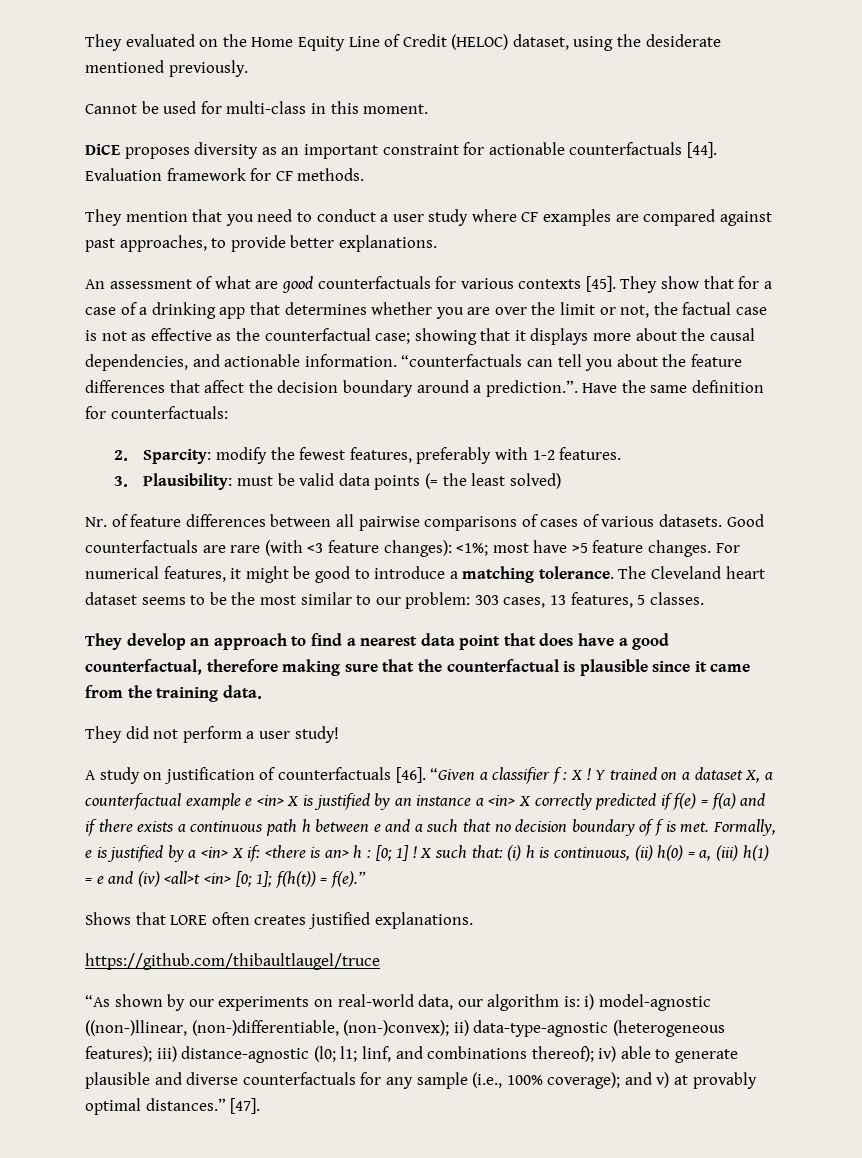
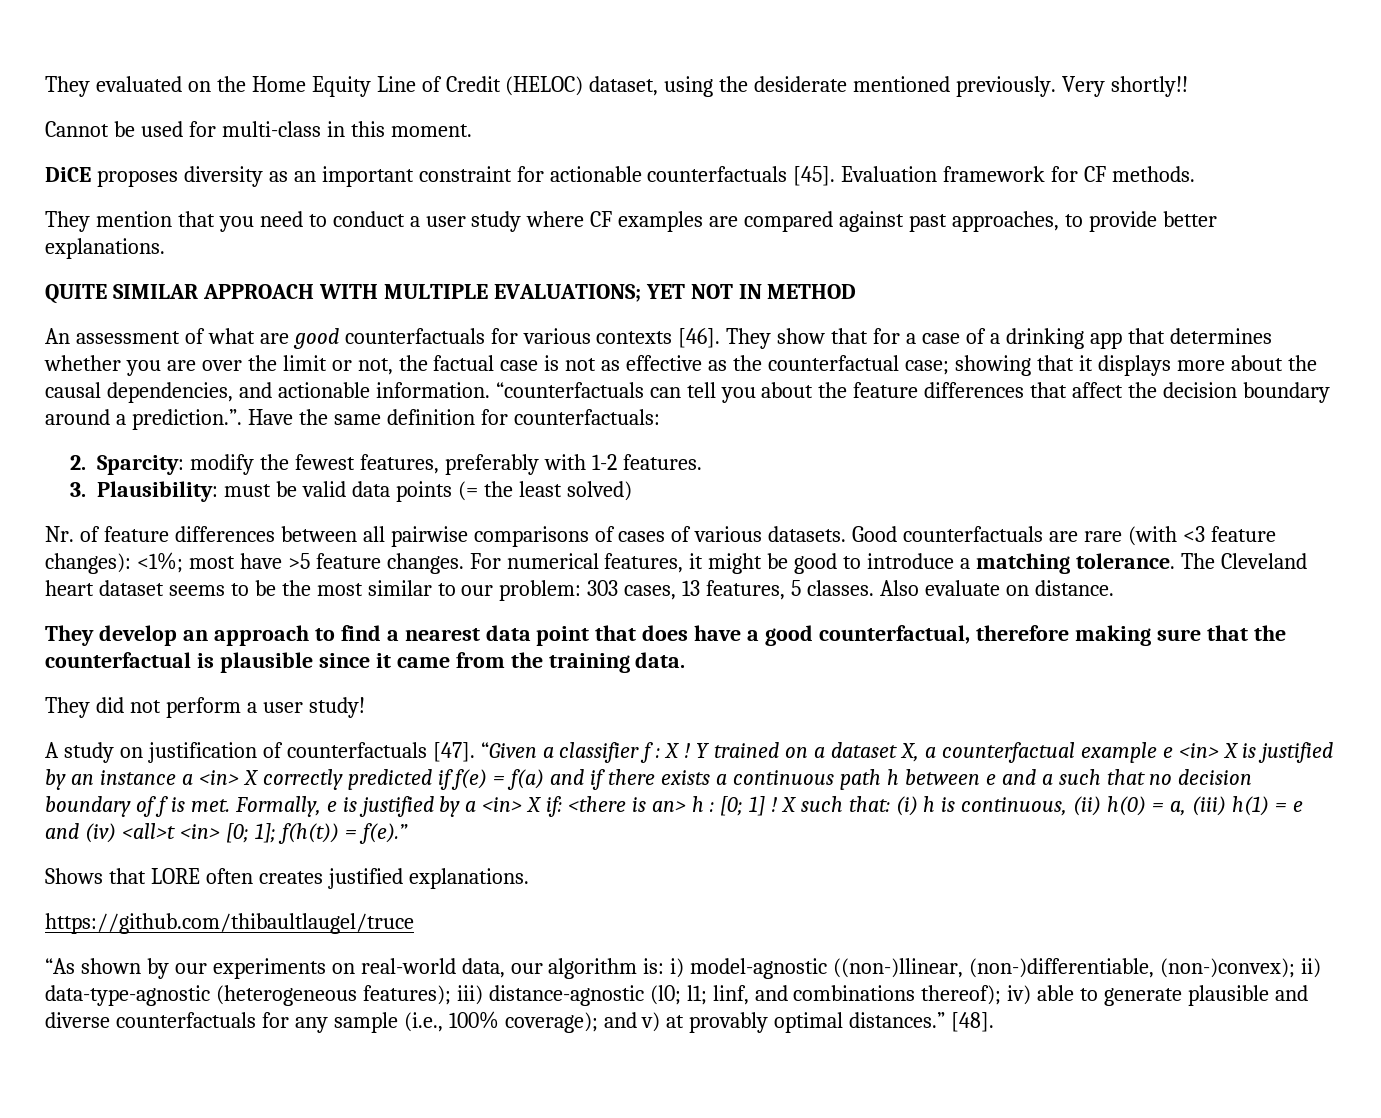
+ Very shortly!!
- DiCE proposes diversity as an important constraint for actionable counterfactuals [44].
+ DiCE proposes diversity as an important constraint for actionable counterfactuals [45].
+ QUITE SIMILAR APPROACH WITH MULTIPLE EVALUATIONS; YET NOT IN METHOD
- An assessment of what are good counterfactuals for various contexts [45].
+ An assessment of what are good counterfactuals for various contexts [46].
+ Also evaluate on distance.
- A study on justification of counterfactuals [46].
+ A study on justification of counterfactuals [47].
- [47].
+ [48].

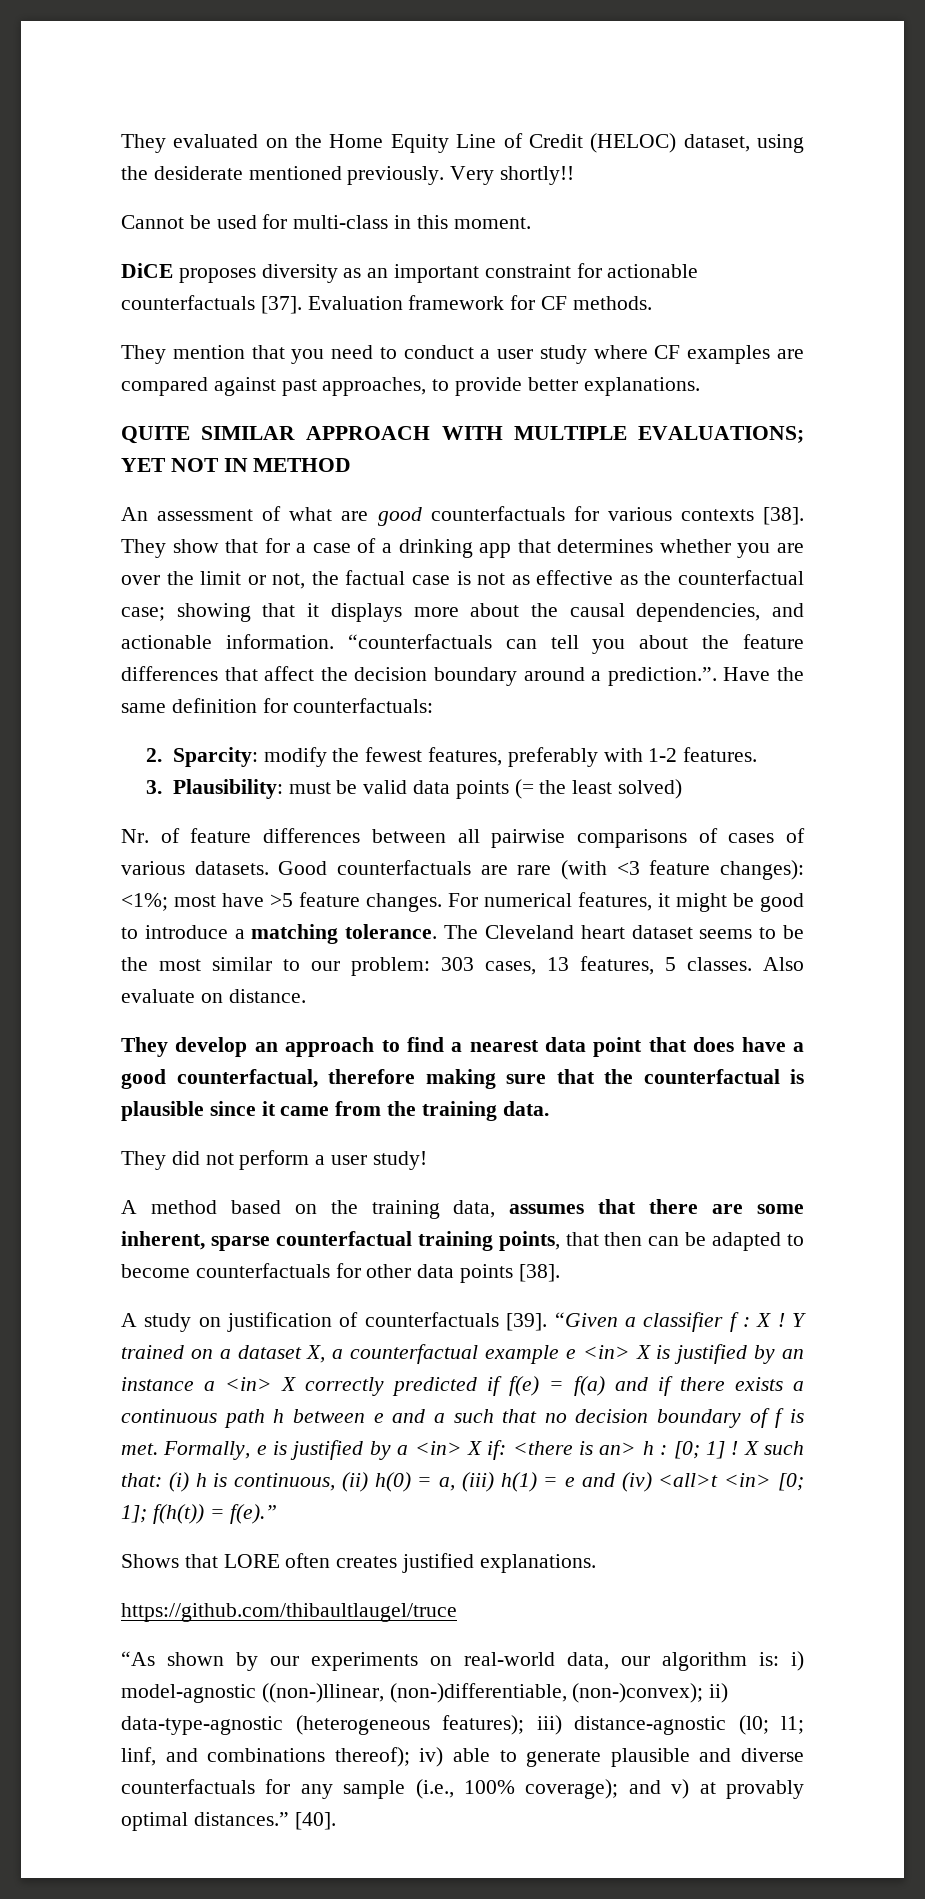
- DiCE proposes diversity as an important constraint for actionable counterfactuals [45].
+ DiCE proposes diversity as an important constraint for actionable counterfactuals [37].
- An assessment of what are good counterfactuals for various contexts [46].
+ An assessment of what are good counterfactuals for various contexts [38].
+ A method based on the training data, assumes that there are some inherent, sparse counterfactual training points, that then can be adapted to become counterfactuals for other data points [38].
- A study on justification of counterfactuals [47].
+ A study on justification of counterfactuals [39].
- [48].
+ [40].

